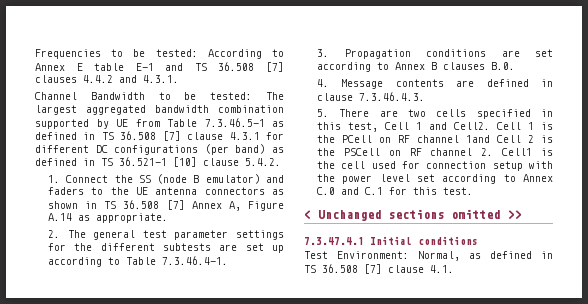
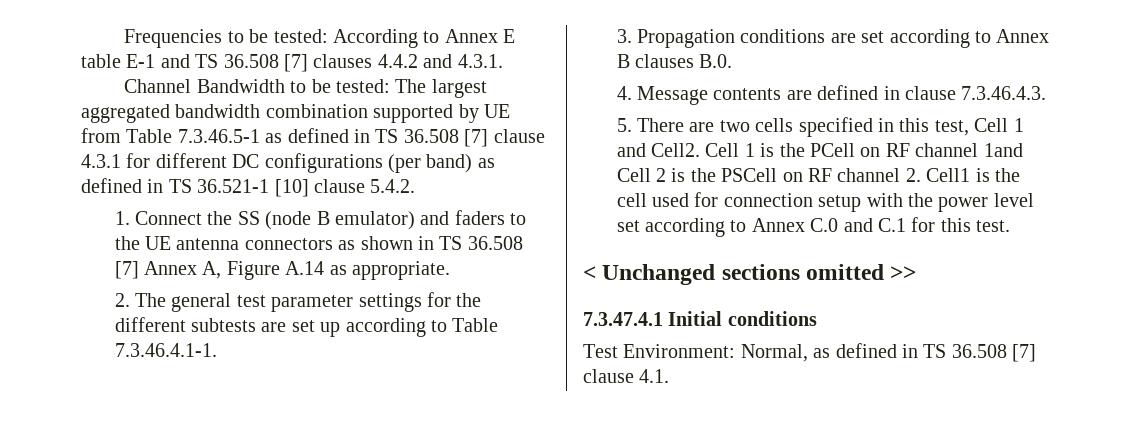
- 2. The general test parameter settings for the different subtests are set up according to Table 7.3.46.4-1.
+ 2. The general test parameter settings for the different subtests are set up according to Table 7.3.46.4.1-1.

